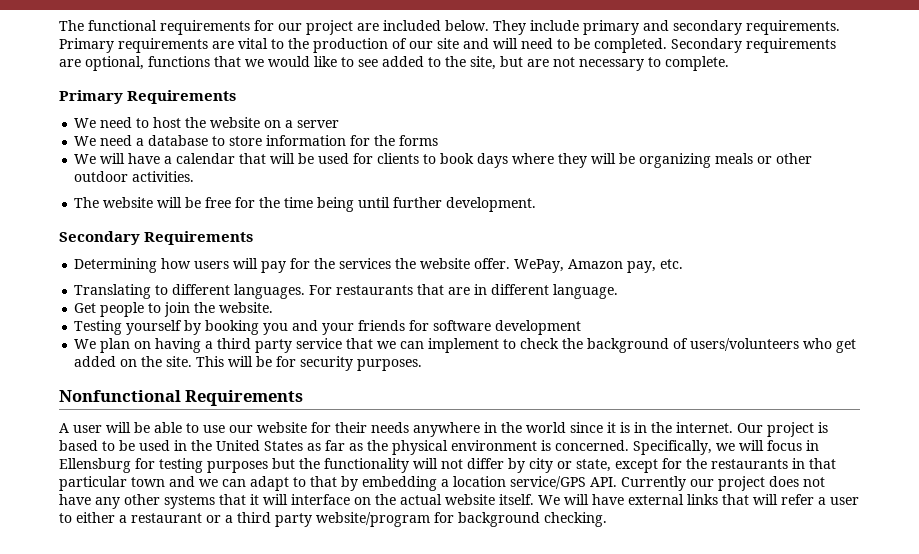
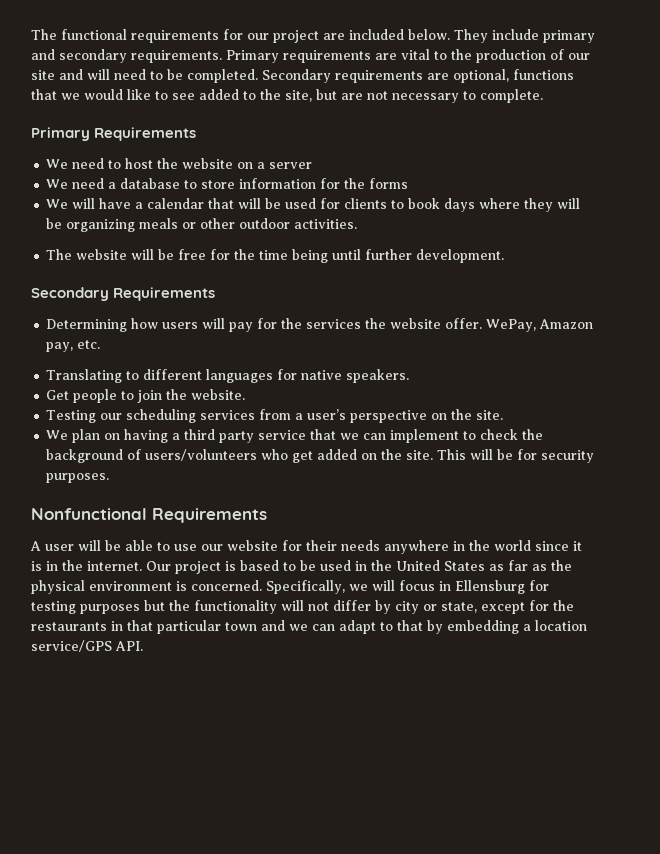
- Translating to different languages. For restaurants that are in different language.
+ Translating to different languages for native speakers.
- Testing yourself by booking you and your friends for software development
+ Testing our scheduling services from a user’s perspective on the site.
- Specifically, we will focus in Ellensburg for testing purposes but the functionality will not differ by city or state, except for the restaurants in that particular town and we can adapt to that by embedding a location service/GPS API. Currently our project does not have any other systems that it will interface on the actual website itself. We will have external links that will refer a user to either a restaurant or a third party website/program for background checking.
+ Specifically, we will focus in Ellensburg for testing purposes but the functionality will not differ by city or state, except for the restaurants in that particular town and we can adapt to that by embedding a location service/GPS API.

